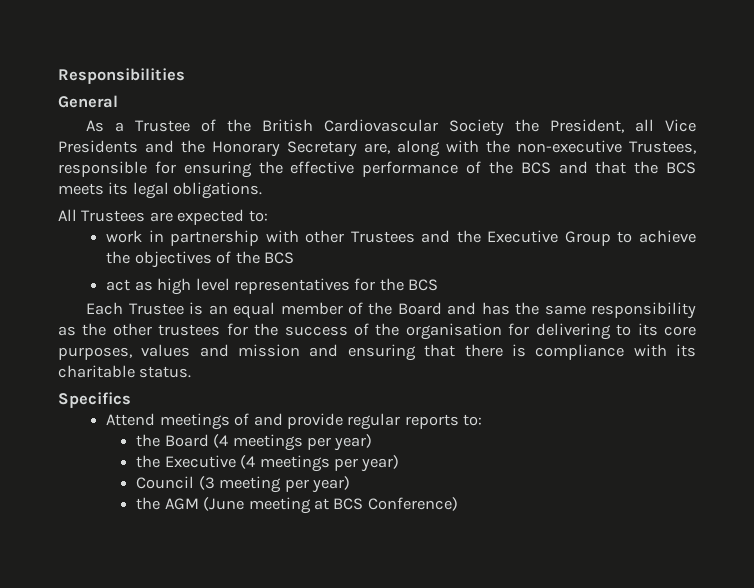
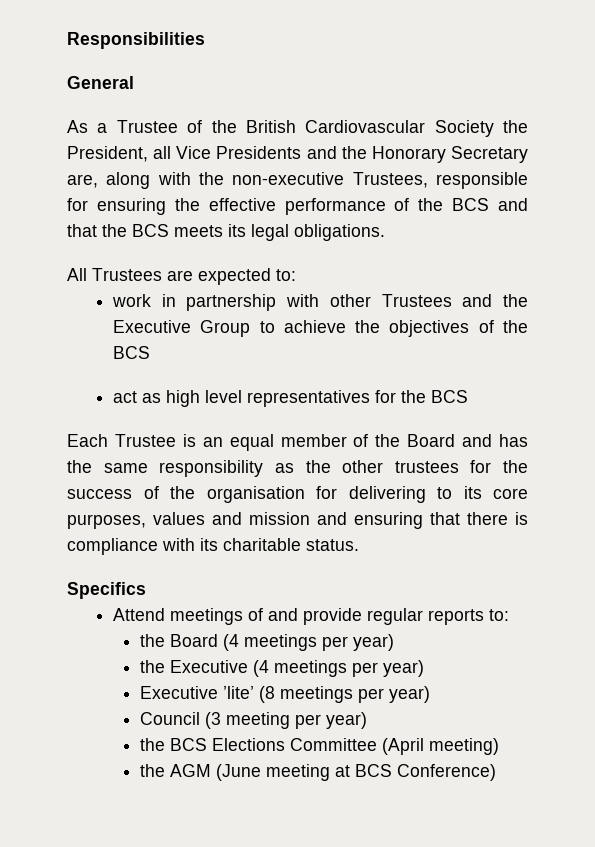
+ Executive ’lite’ (8 meetings per year)
+ the BCS Elections Committee (April meeting)

